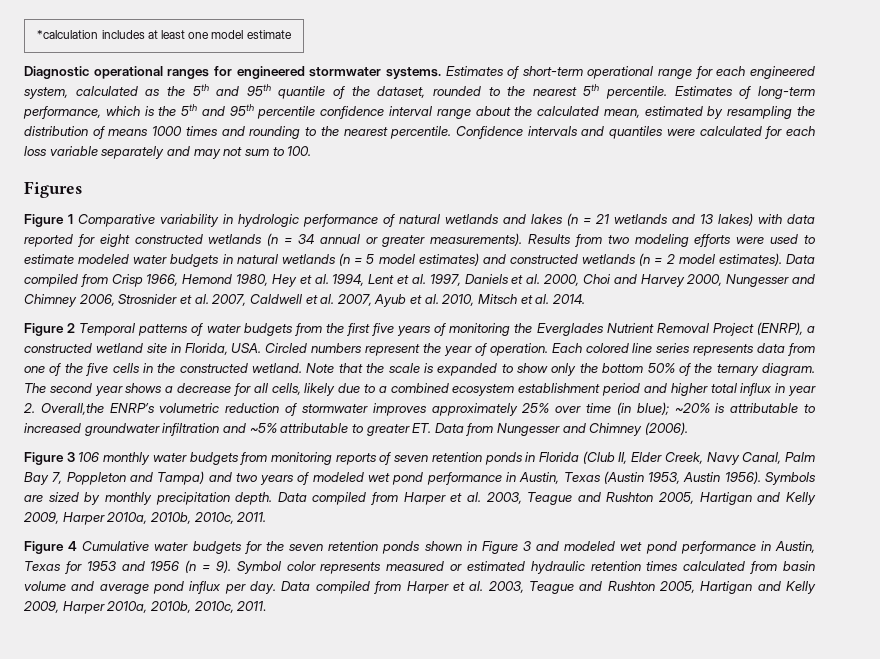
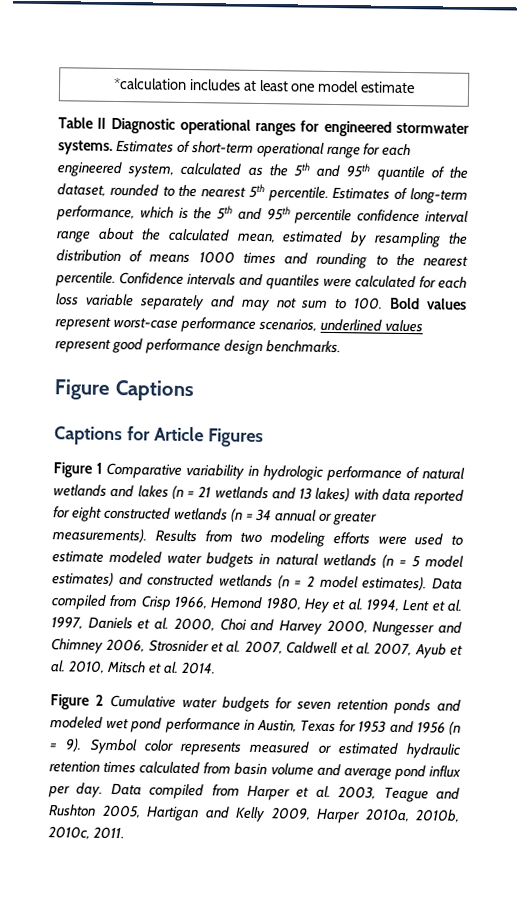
- Diagnostic operational ranges for engineered stormwater systems.
+ Table II Diagnostic operational ranges for engineered stormwater systems.
- Confidence intervals and quantiles were calculated for each loss variable separately and may not sum to 100.
- Figures
+ Confidence intervals and quantiles were calculated for each loss variable separately and may not sum to 100. Bold values represent worst-case performance scenarios, underlined values represent good performance design benchmarks.
+ Figure Captions
+ Captions for Article Figures
- Figure 2 Temporal patterns of water budgets from the first five years of monitoring the Everglades Nutrient Removal Project (ENRP), a constructed wetland site in Florida, USA. Circled numbers represent the year of operation. Each colored line series represents data from one of the five cells in the constructed wetland. Note that the scale is expanded to show only the bottom 50% of the ternary diagram. The second year shows a decrease for all cells, likely due to a combined ecosystem establishment period and higher total influx in year 2. Overall,the ENRP’s volumetric reduction of stormwater improves approximately 25% over time (in blue); ~20% is attributable to increased groundwater infiltration and ~5% attributable to greater ET. Data from Nungesser and Chimney (2006).
- Figure 3 106 monthly water budgets from monitoring reports of seven retention ponds in Florida (Club II, Elder Creek, Navy Canal, Palm Bay 7, Poppleton and Tampa) and two years of modeled wet pond performance in Austin, Texas (Austin 1953, Austin 1956). Symbols are sized by monthly precipitation depth. Data compiled from Harper et al. 2003, Teague and Rushton 2005, Hartigan and Kelly 2009, Harper 2010a, 2010b, 2010c, 2011.
- Figure 4 Cumulative water budgets for the seven retention ponds shown in Figure 3 and modeled wet pond performance in Austin, Texas for 1953 and 1956 (n = 9).
+ Figure 2 Cumulative water budgets for seven retention ponds and modeled wet pond performance in Austin, Texas for 1953 and 1956 (n = 9).

